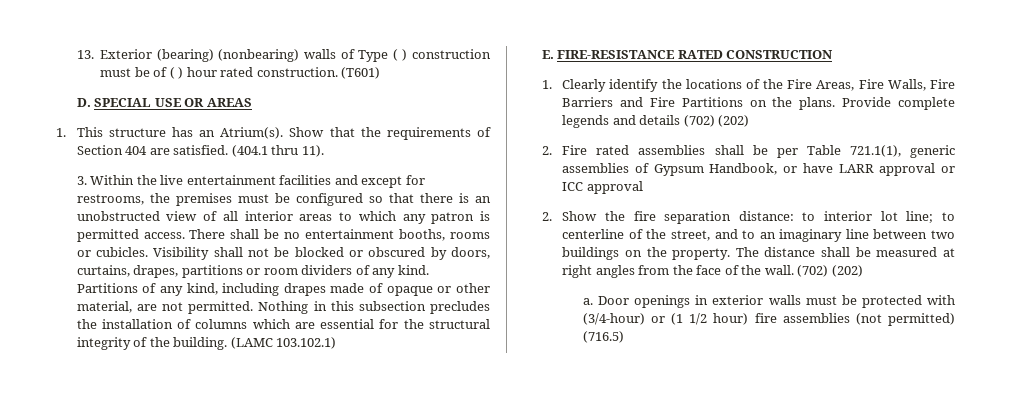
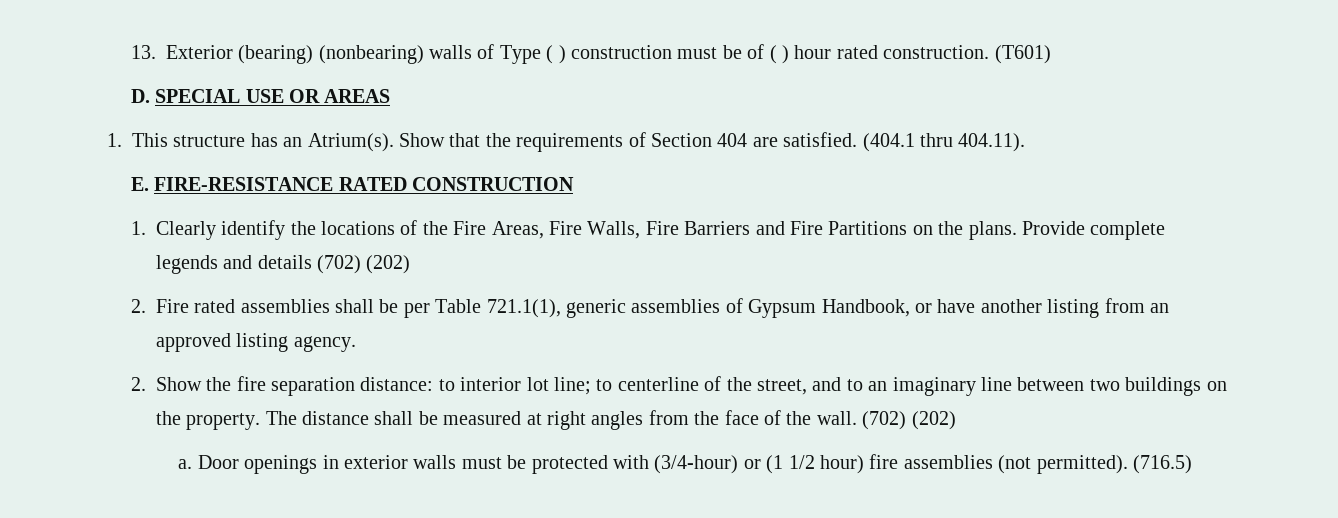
- (404.1 thru 11).
- 3. Within the live entertainment facilities and except for restrooms, the premises must be configured so that there is an unobstructed view of all interior areas to which any patron is permitted access. There shall be no entertainment booths, rooms or cubicles. Visibility shall not be blocked or obscured by doors, curtains, drapes, partitions or room dividers of any kind. Partitions of any kind, including drapes made of opaque or other material, are not permitted. Nothing in this subsection precludes the installation of columns which are essential for the structural integrity of the building. (LAMC 103.102.1)
+ (404.1 thru 404.11).
- 2. Fire rated assemblies shall be per Table 721.1(1), generic assemblies of Gypsum Handbook, or have LARR approval or ICC approval
+ 2. Fire rated assemblies shall be per Table 721.1(1), generic assemblies of Gypsum Handbook, or have another listing from an approved listing agency.
- Door openings in exterior walls must be protected with (3/4-hour) or (1 1/2 hour) fire assemblies (not permitted) (716.5)
+ Door openings in exterior walls must be protected with (3/4-hour) or (1 1/2 hour) fire assemblies (not permitted). (716.5)

